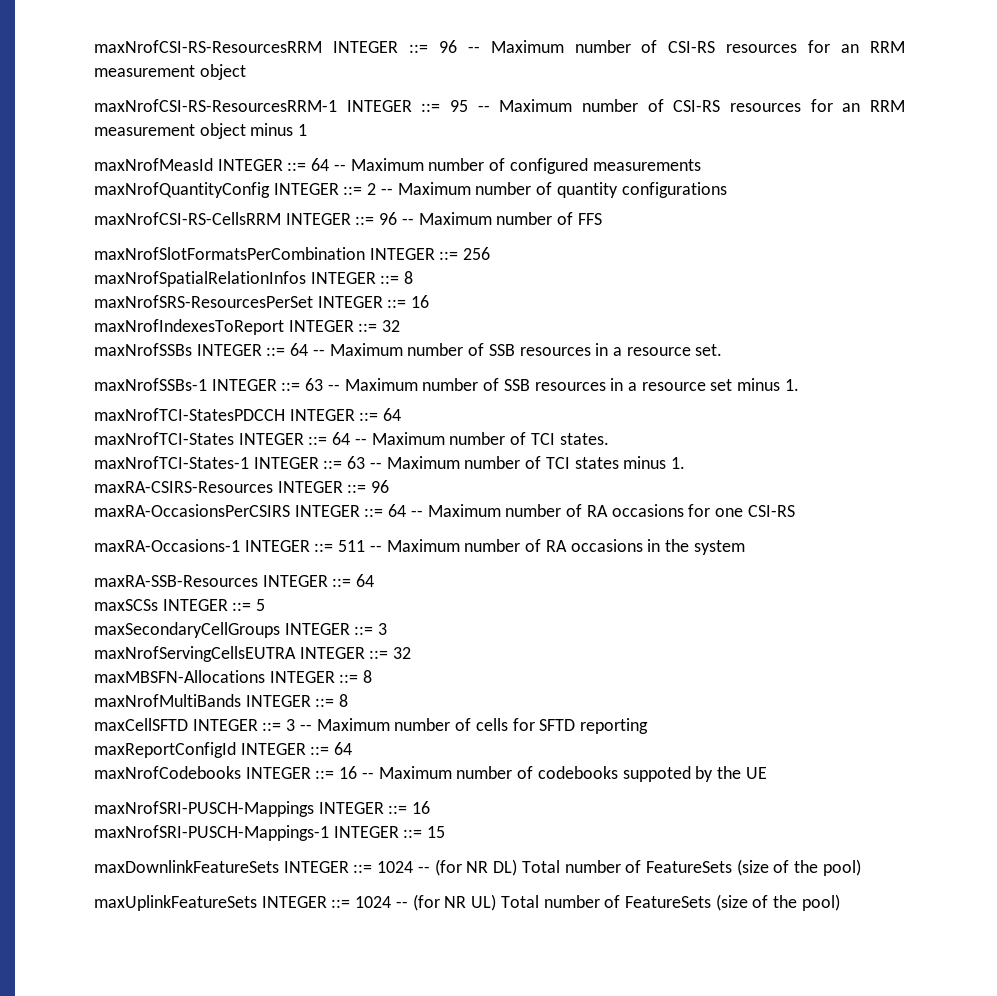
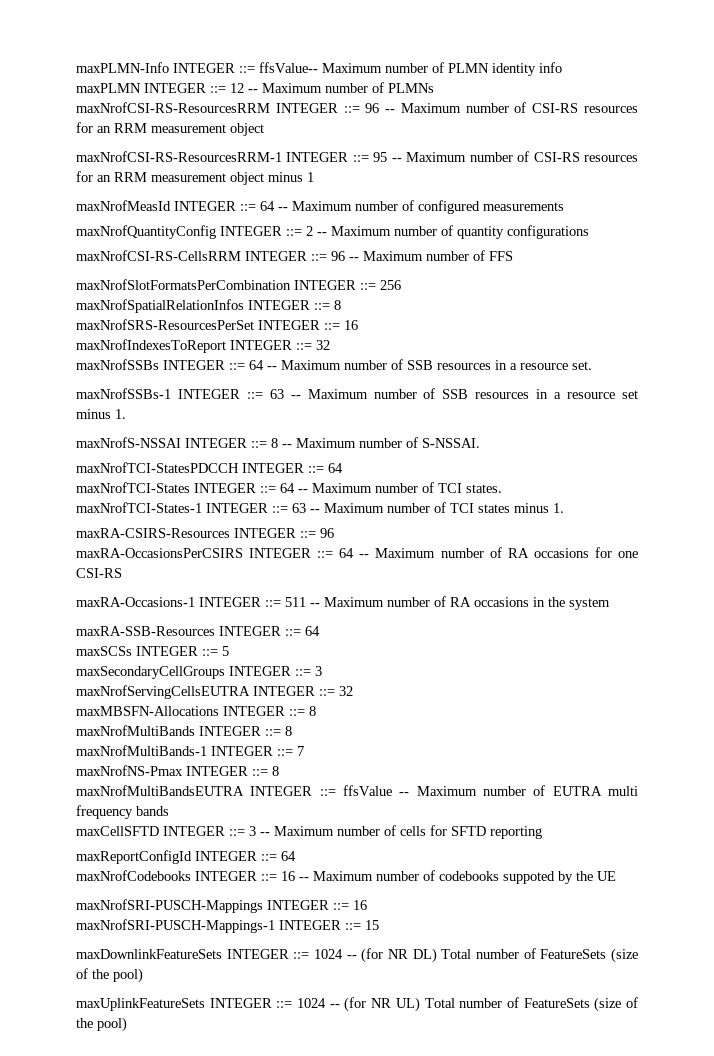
+ maxPLMN-Info INTEGER ::= ffsValue-- Maximum number of PLMN identity info
+ maxPLMN INTEGER ::= 12 -- Maximum number of PLMNs
+ maxNrofS-NSSAI INTEGER ::= 8 -- Maximum number of S-NSSAI.
+ maxNrofMultiBands-1 INTEGER ::= 7
+ maxNrofNS-Pmax INTEGER ::= 8
+ maxNrofMultiBandsEUTRA INTEGER ::= ffsValue -- Maximum number of EUTRA multi frequency bands

